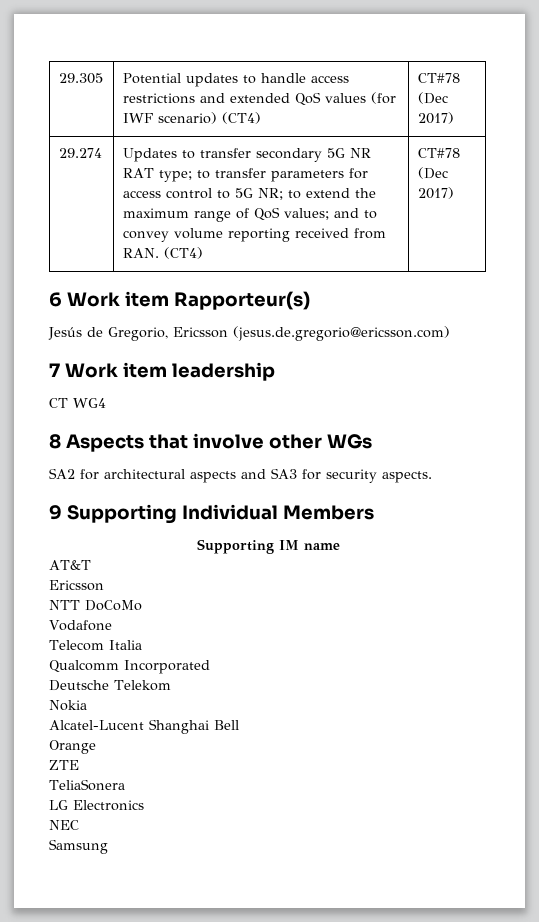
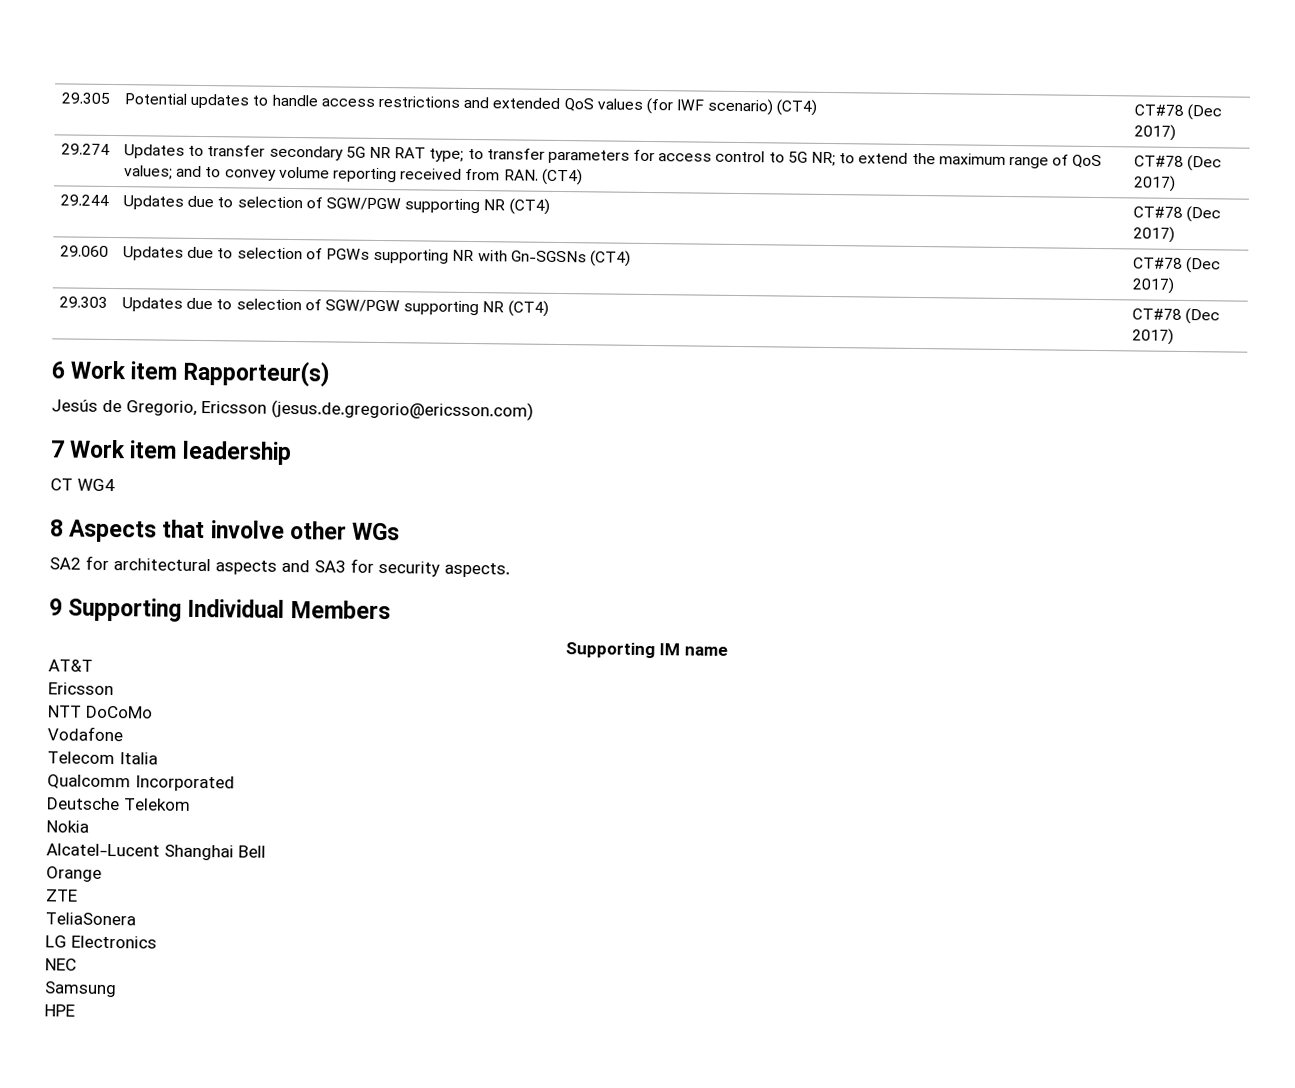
+ 29.244 | Updates due to selection of SGW/PGW supporting NR (CT4) | CT#78 (Dec 2017)
+ 29.060 | Updates due to selection of PGWs supporting NR with Gn-SGSNs (CT4) | CT#78 (Dec 2017)
+ 29.303 | Updates due to selection of SGW/PGW supporting NR (CT4) | CT#78 (Dec 2017)
+ HPE

